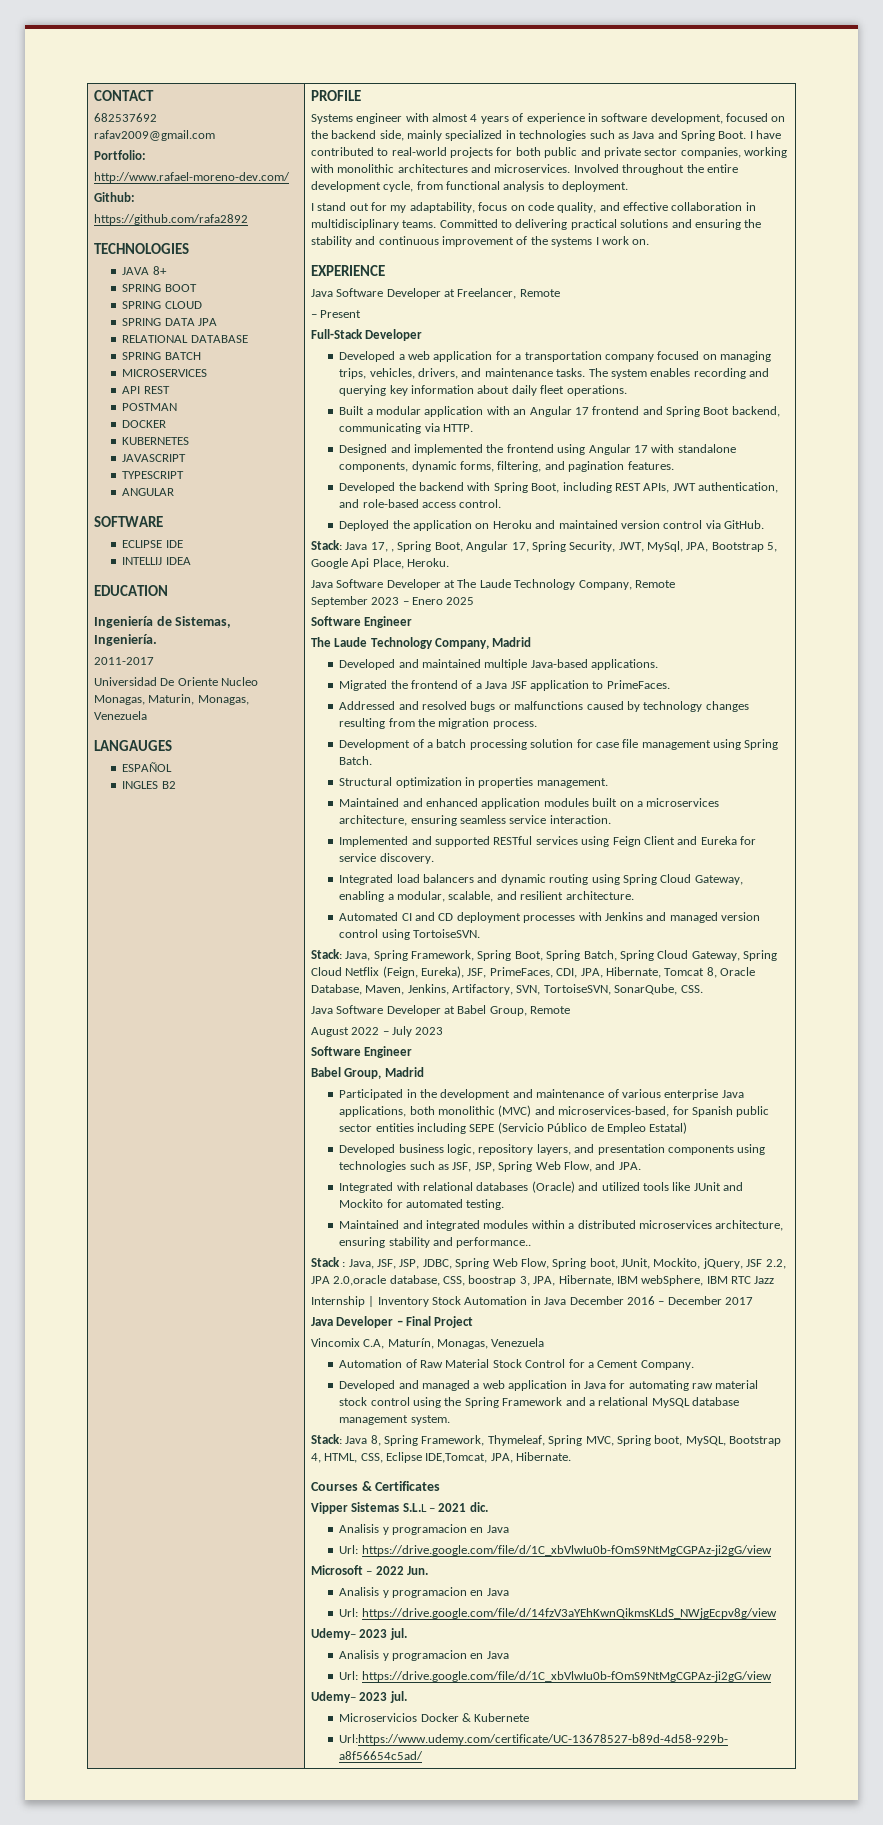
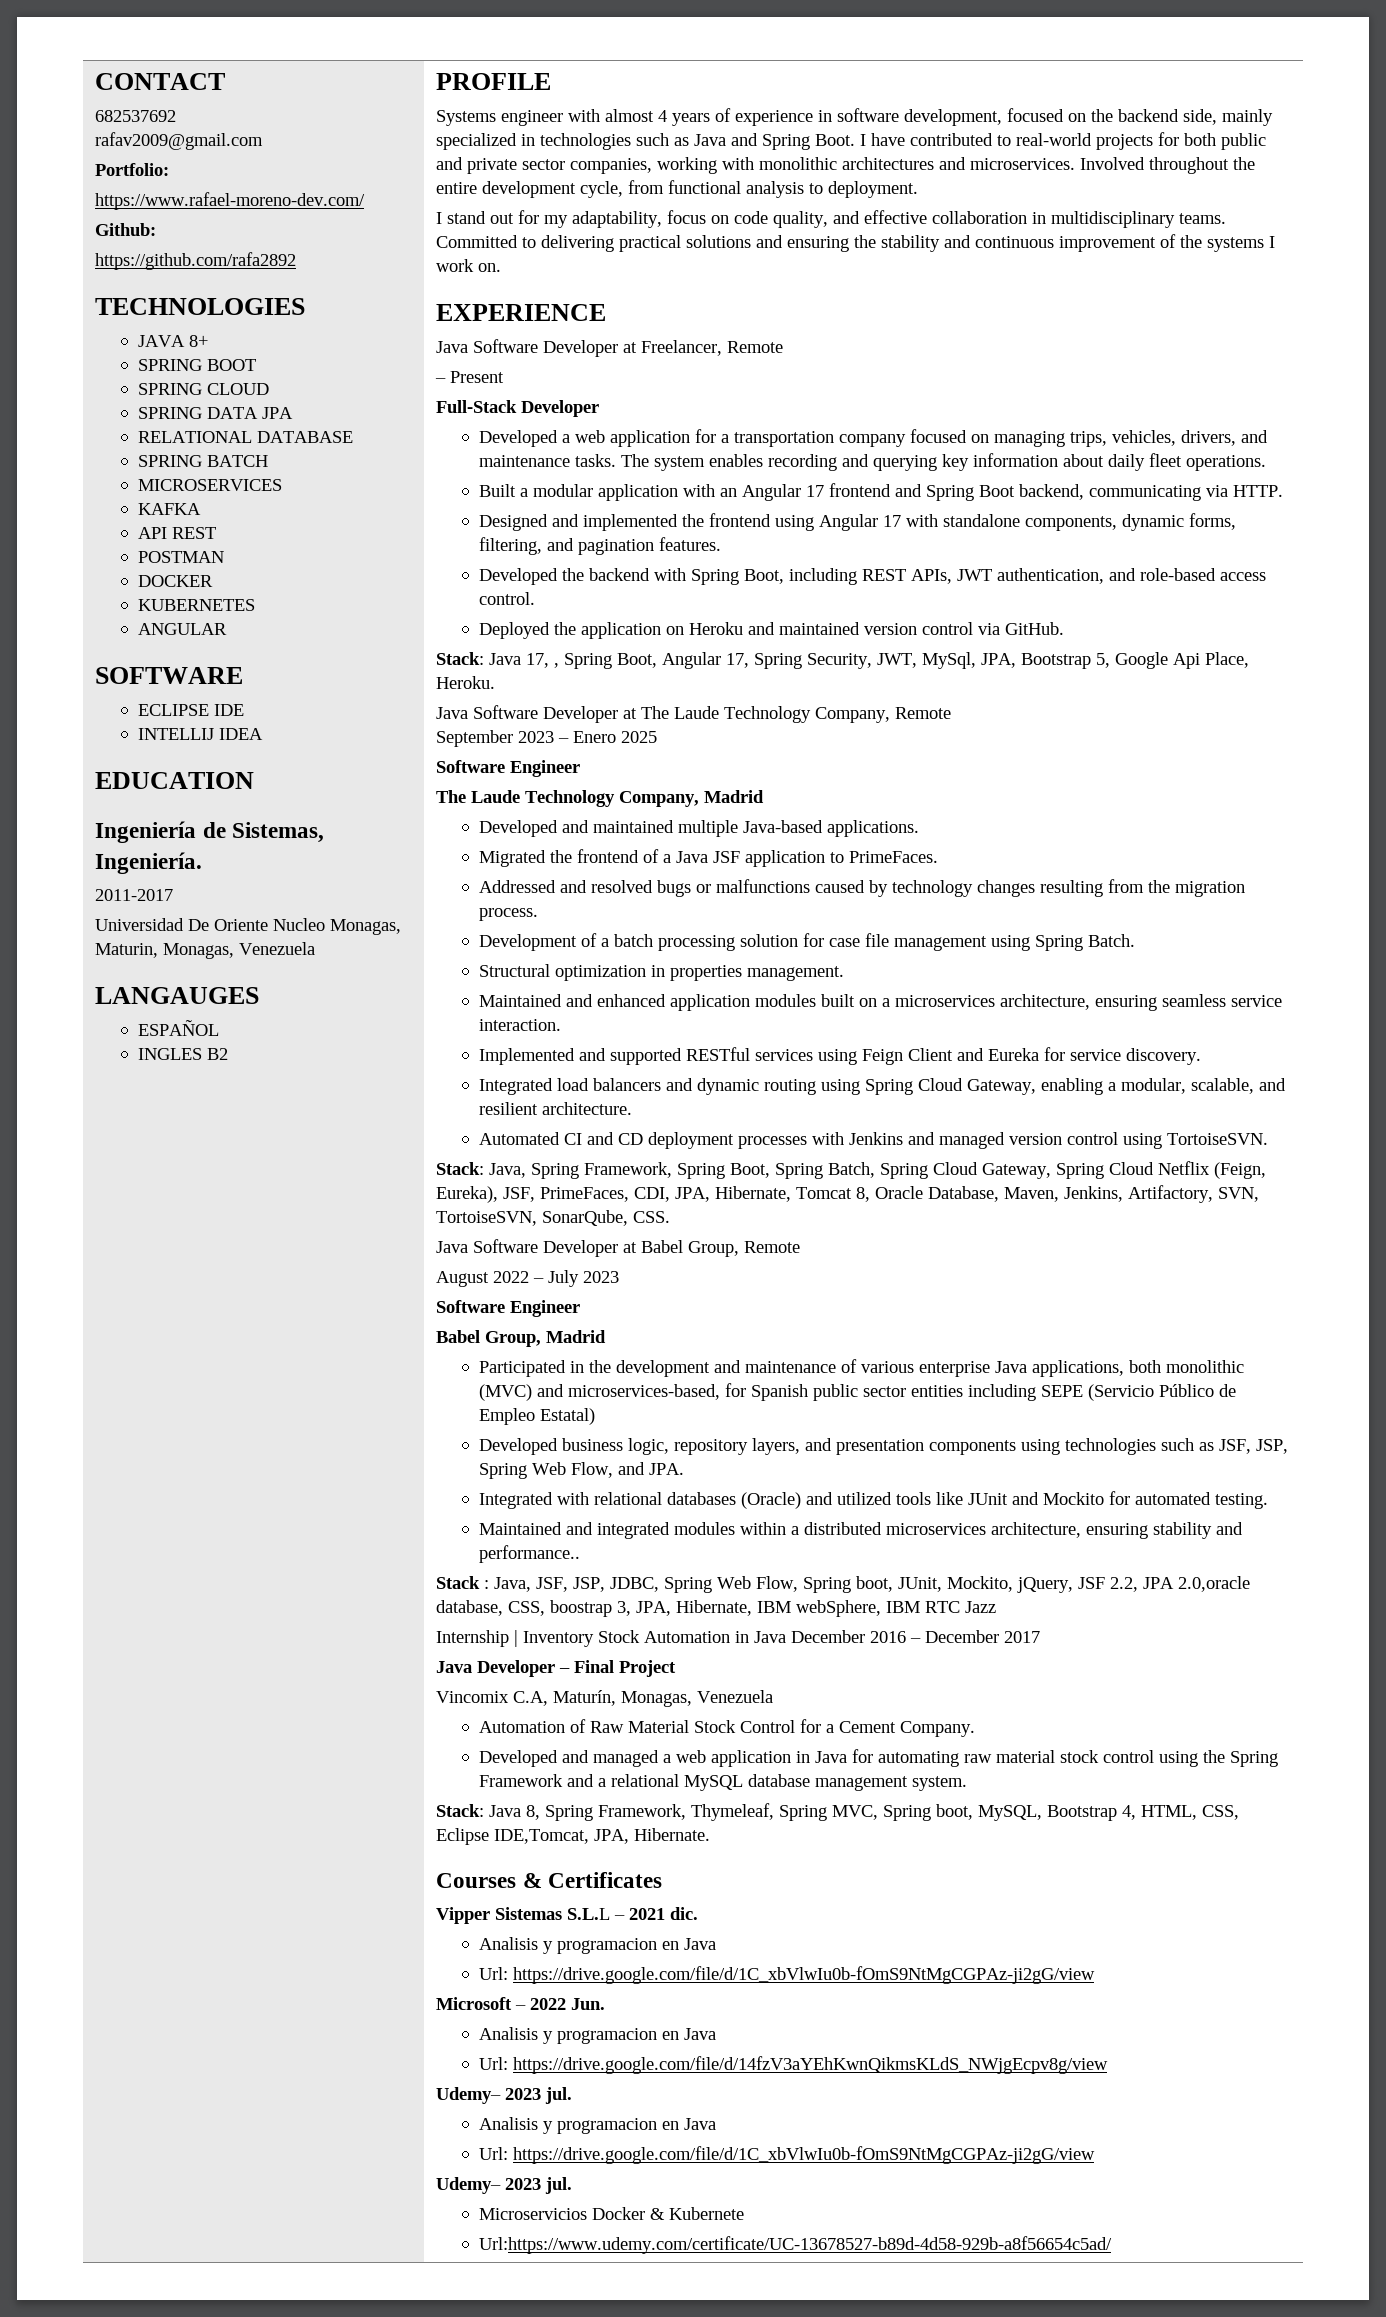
- http://www.rafael-moreno-dev.com/
+ https://www.rafael-moreno-dev.com/
+ KAFKA
- JAVASCRIPT
- TYPESCRIPT

